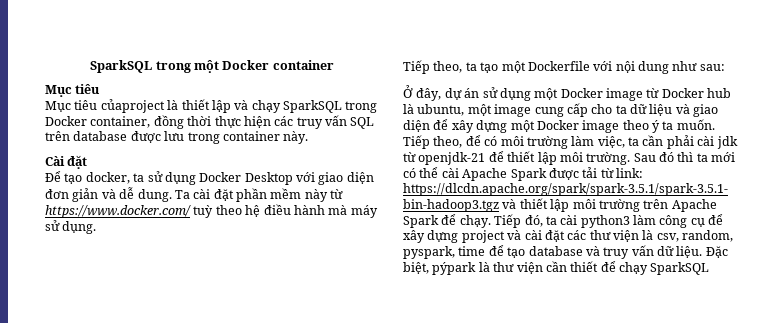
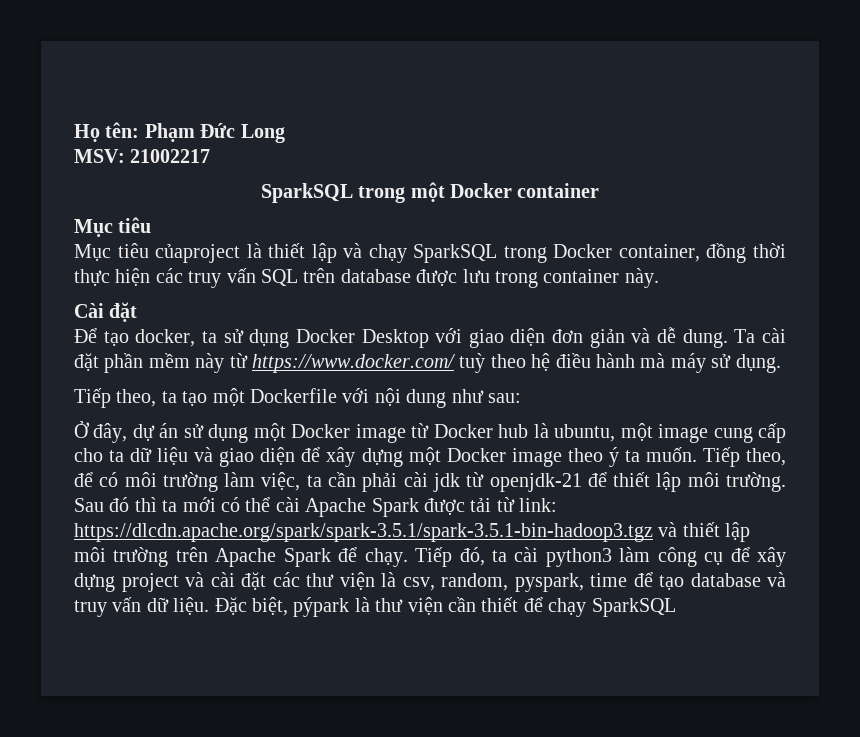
+ Họ tên: Phạm Đức Long
+ MSV: 21002217

